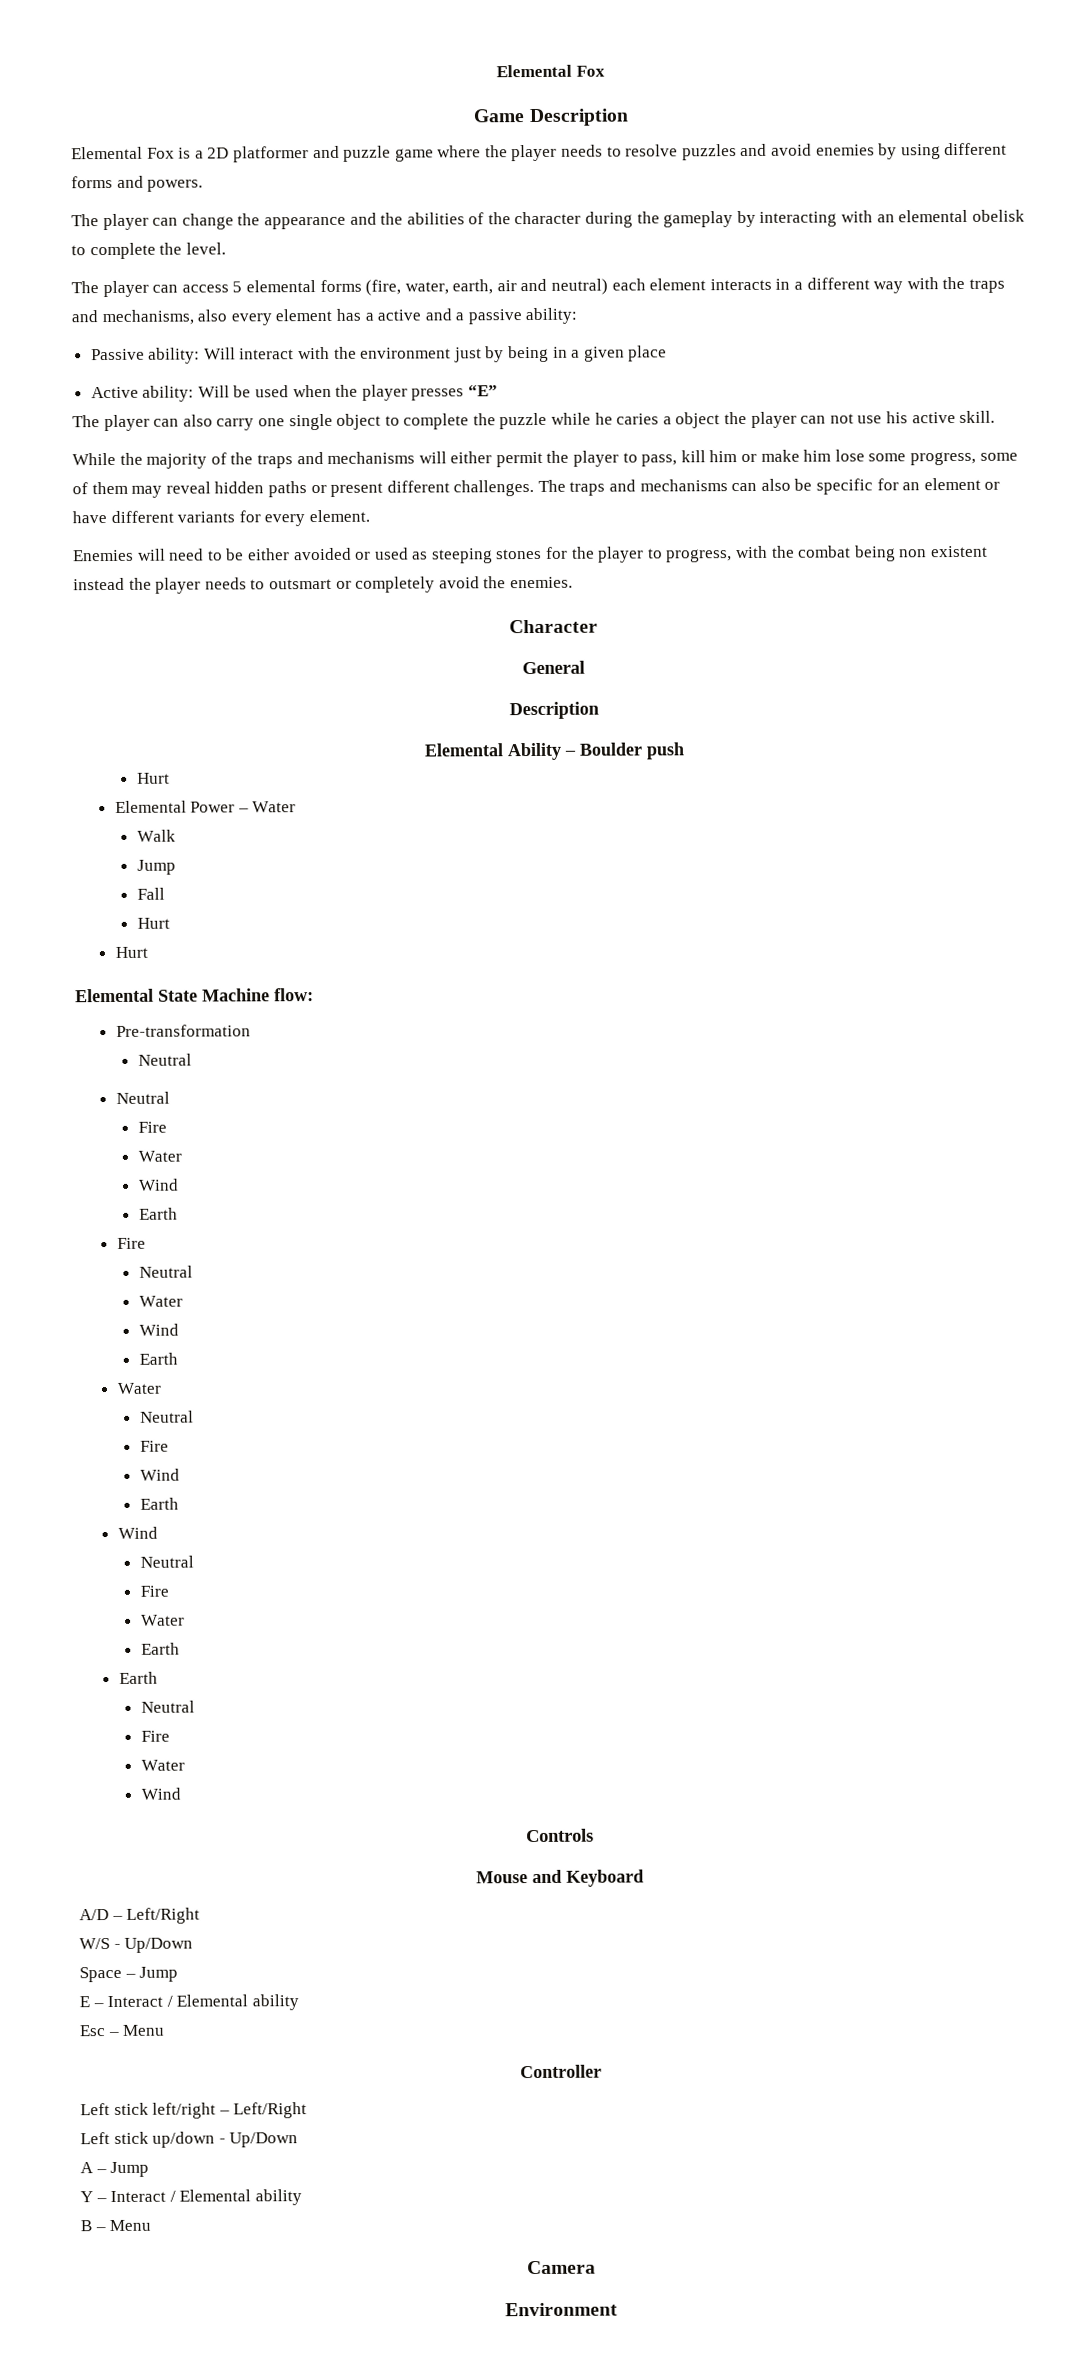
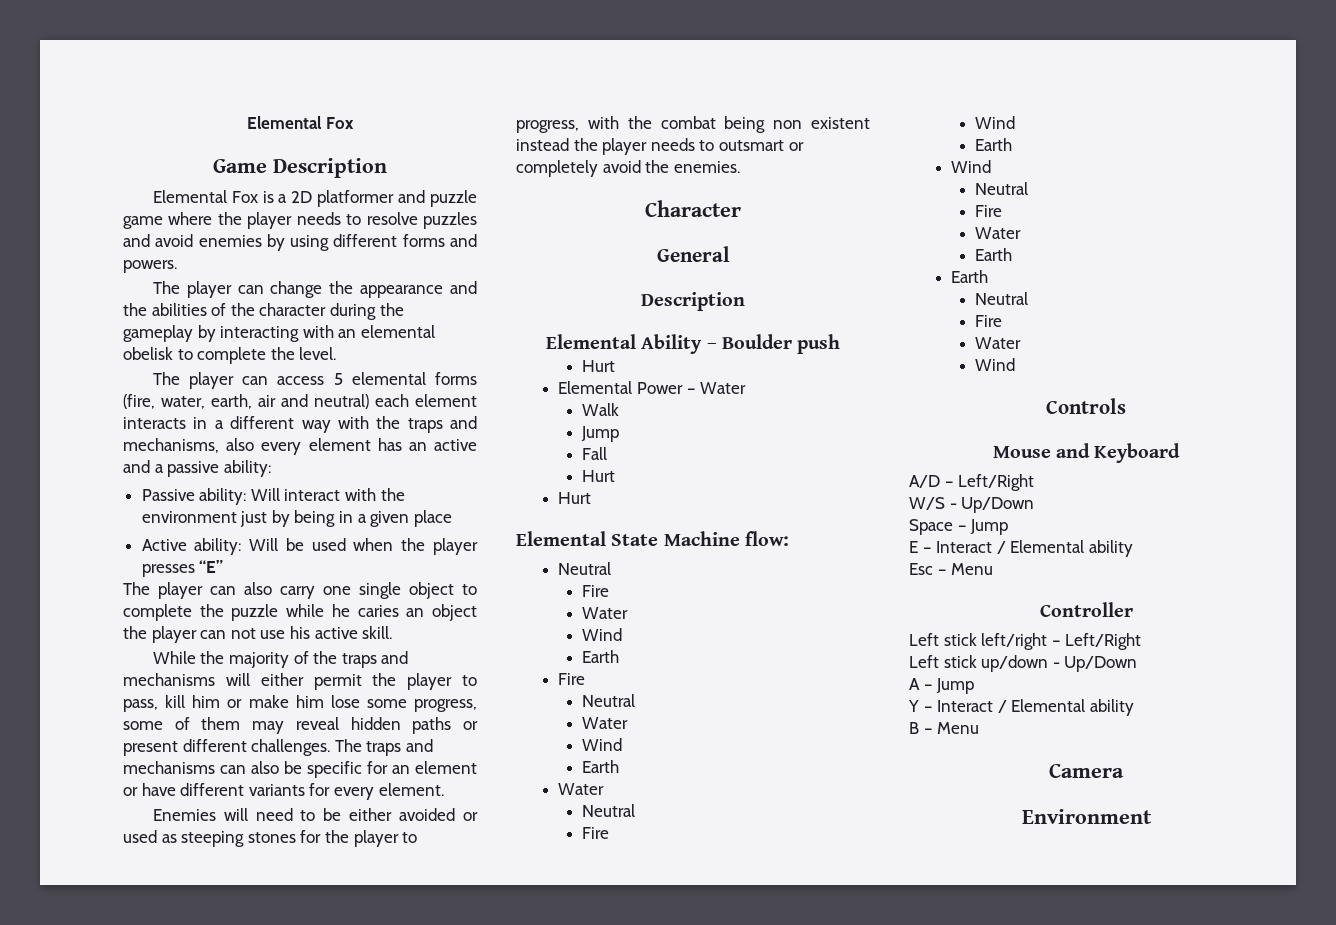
- The player can access 5 elemental forms (fire, water, earth, air and neutral) each element interacts in a different way with the traps and mechanisms, also every element has a active and a passive ability:
+ The player can access 5 elemental forms (fire, water, earth, air and neutral) each element interacts in a different way with the traps and mechanisms, also every element has an active and a passive ability:
- The player can also carry one single object to complete the puzzle while he caries a object the player can not use his active skill.
+ The player can also carry one single object to complete the puzzle while he caries an object the player can not use his active skill.
- Pre-transformation
- Neutral

